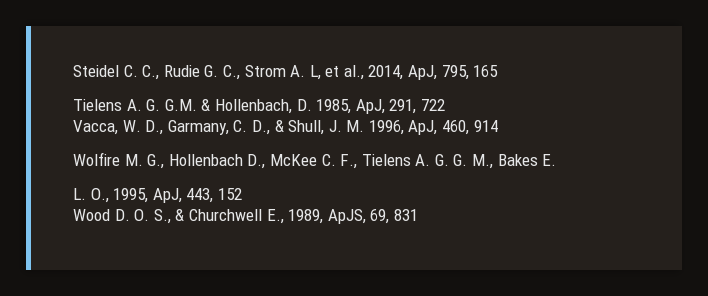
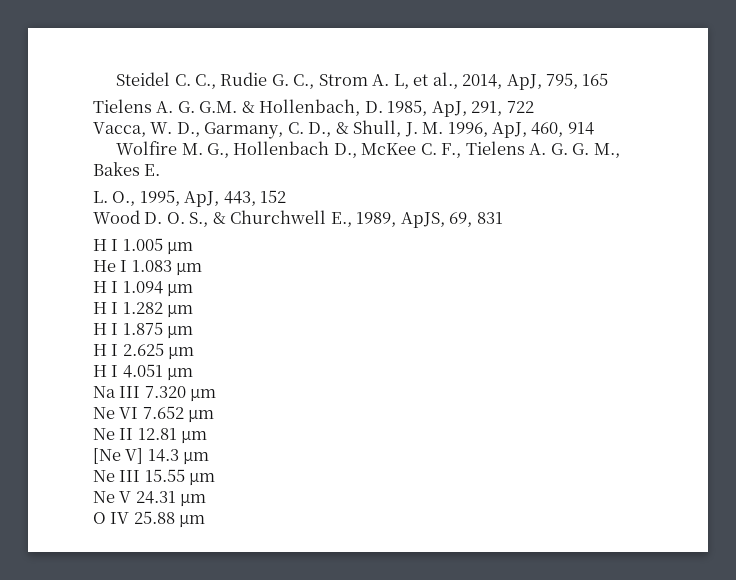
+ H I 1.005 μm
+ He I 1.083 μm
+ H I 1.094 μm
+ H I 1.282 μm
+ H I 1.875 μm
+ H I 2.625 μm
+ H I 4.051 μm
+ Na III 7.320 μm
+ Ne VI 7.652 μm
+ Ne II 12.81 μm
+ [Ne V] 14.3 μm
+ Ne III 15.55 μm
+ Ne V 24.31 μm
+ O IV 25.88 μm

